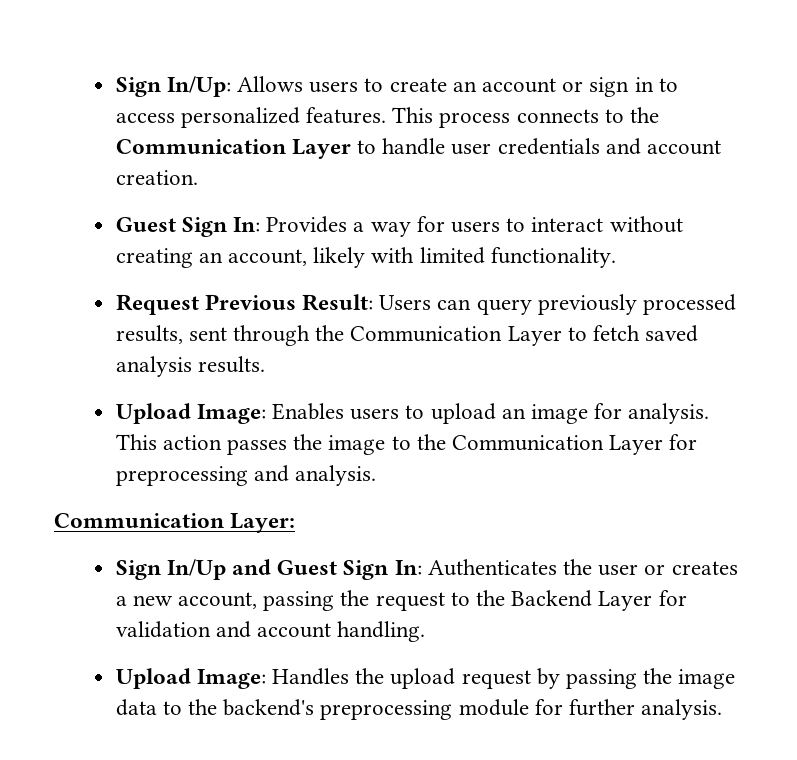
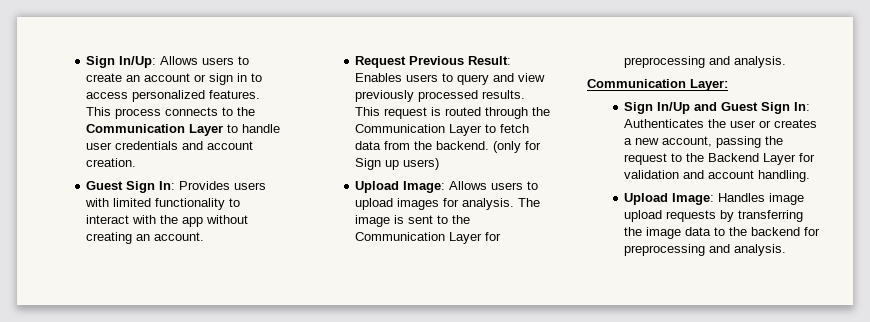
- Guest Sign In: Provides a way for users to interact without creating an account, likely with limited functionality.
- Request Previous Result: Users can query previously processed results, sent through the Communication Layer to fetch saved analysis results.
- Upload Image: Enables users to upload an image for analysis. This action passes the image to the Communication Layer for preprocessing and analysis.
+ Guest Sign In: Provides users with limited functionality to interact with the app without creating an account.
+ Request Previous Result: Enables users to query and view previously processed results. This request is routed through the Communication Layer to fetch data from the backend. (only for Sign up users)
+ Upload Image: Allows users to upload images for analysis. The image is sent to the Communication Layer for preprocessing and analysis.
- Upload Image: Handles the upload request by passing the image data to the backend's preprocessing module for further analysis.
+ Upload Image: Handles image upload requests by transferring the image data to the backend for preprocessing and analysis.

